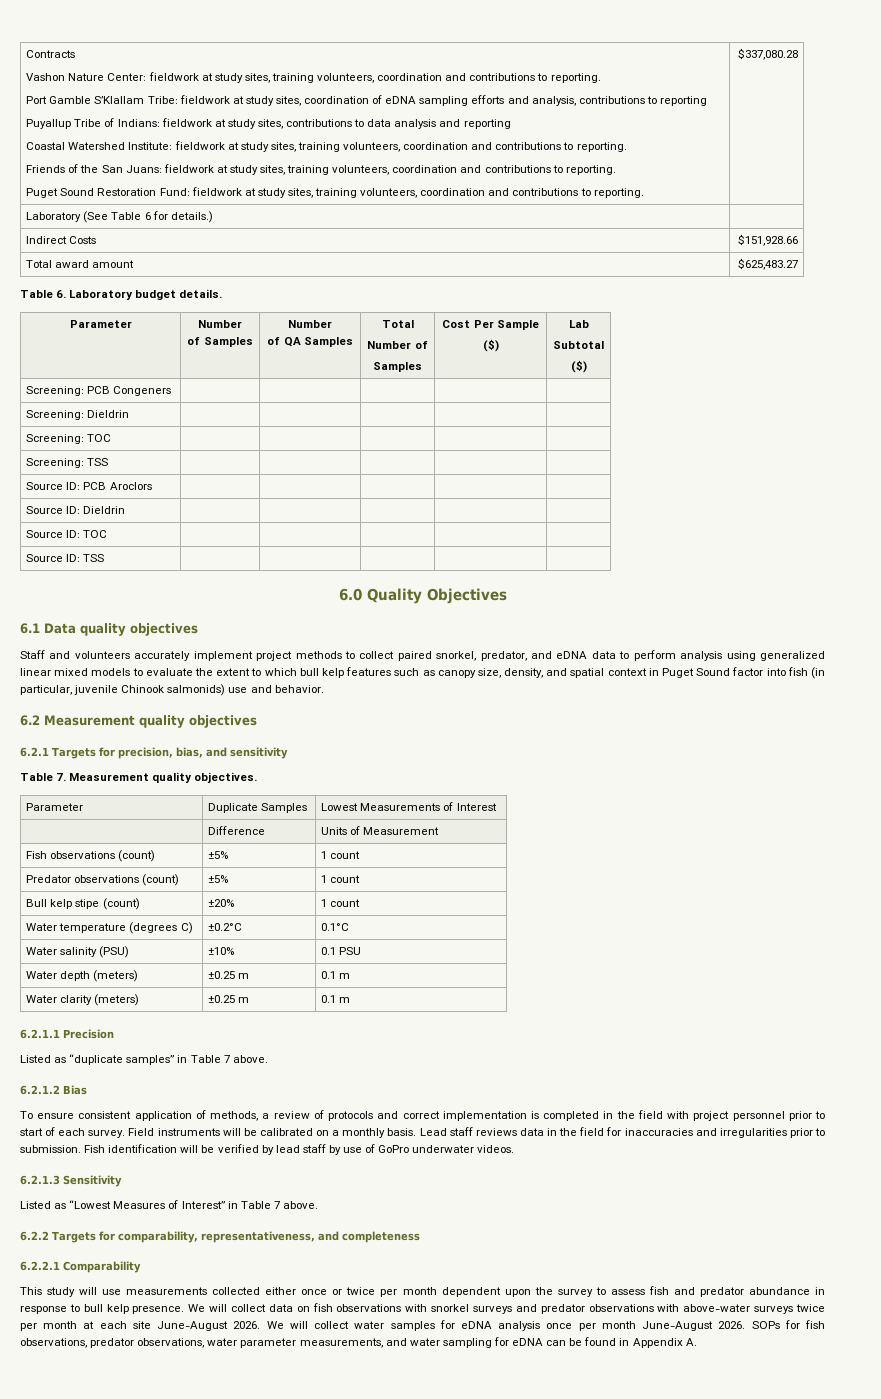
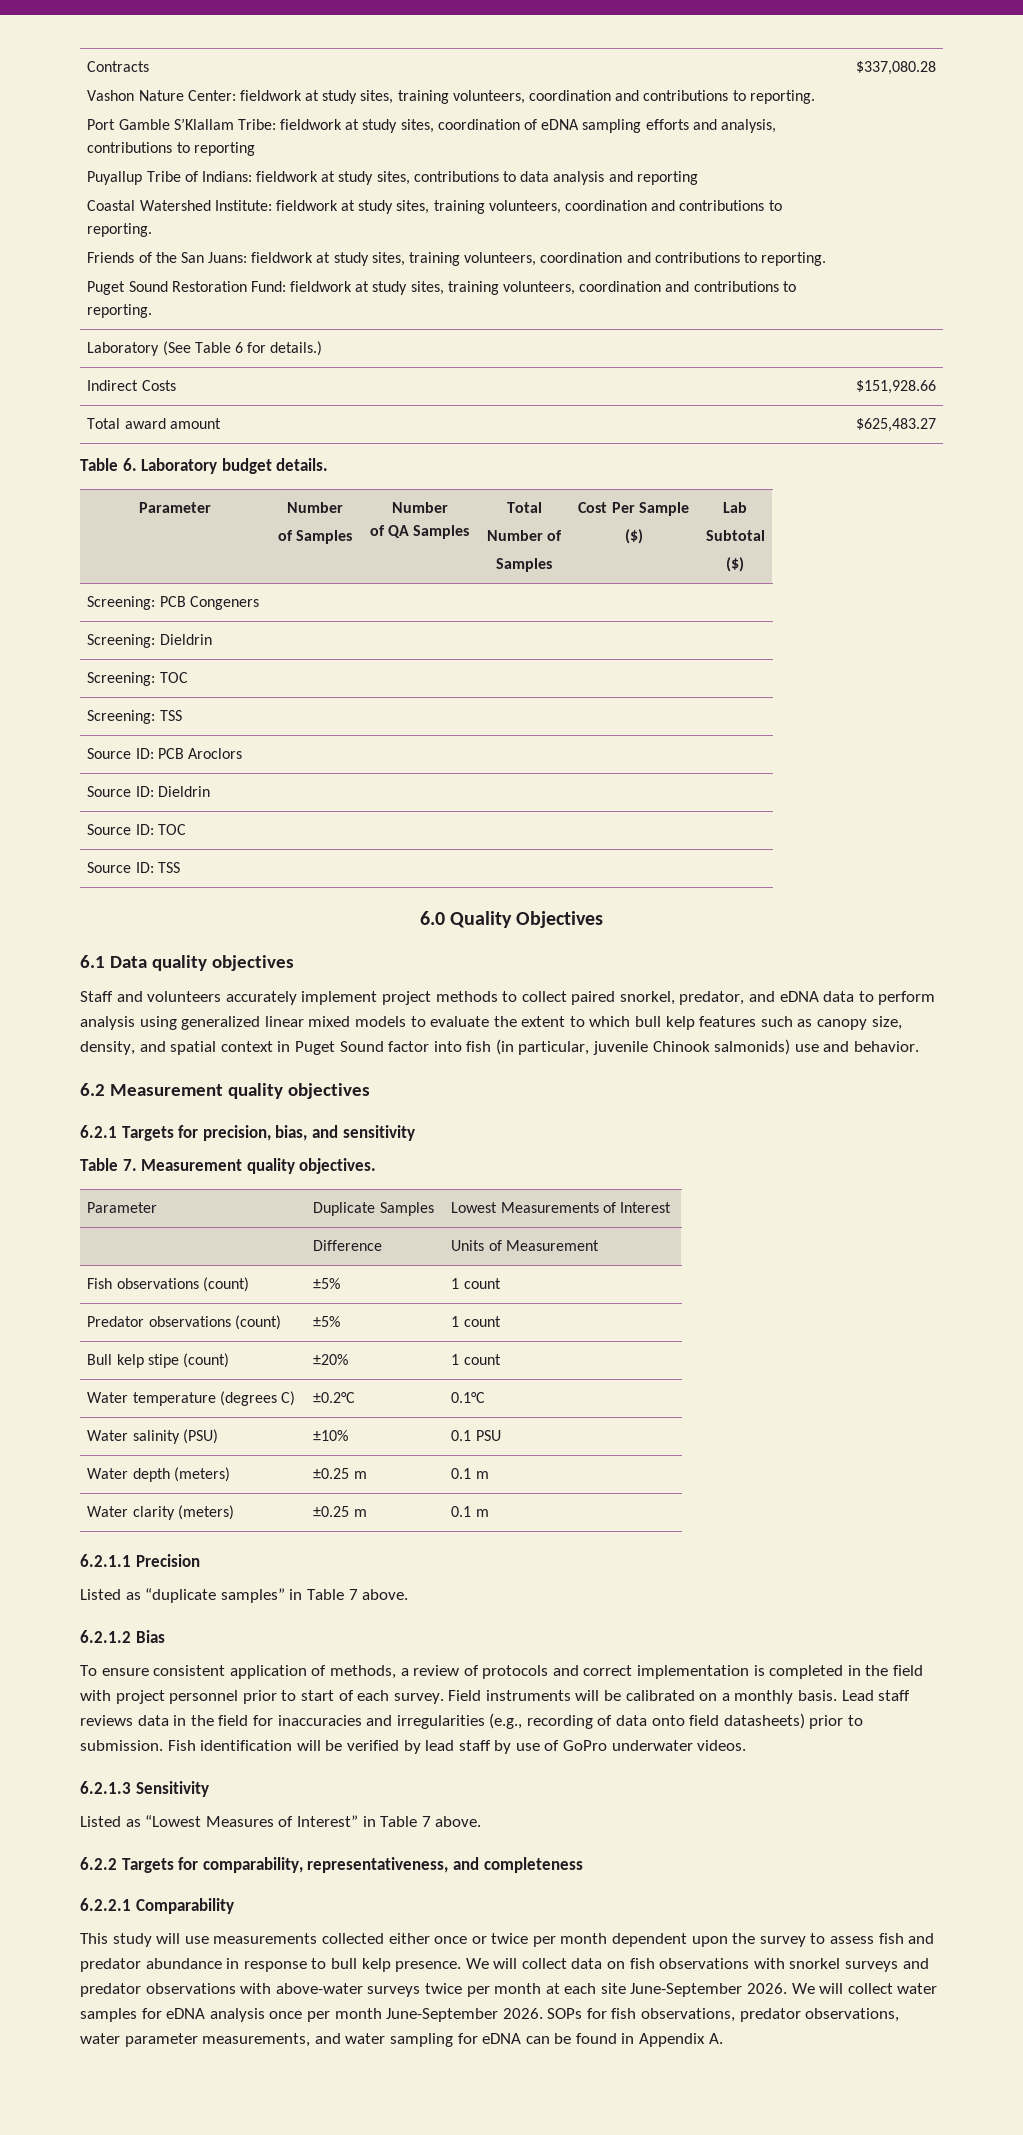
- Lead staff reviews data in the field for inaccuracies and irregularities prior to submission.
+ Lead staff reviews data in the field for inaccuracies and irregularities (e.g., recording of data onto field datasheets) prior to submission.
- We will collect data on fish observations with snorkel surveys and predator observations with above-water surveys twice per month at each site June-August 2026.
+ We will collect data on fish observations with snorkel surveys and predator observations with above-water surveys twice per month at each site June-September 2026.
- We will collect water samples for eDNA analysis once per month June-August 2026.
+ We will collect water samples for eDNA analysis once per month June-September 2026.

